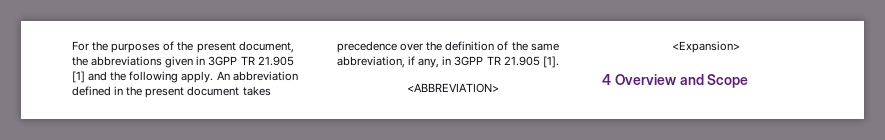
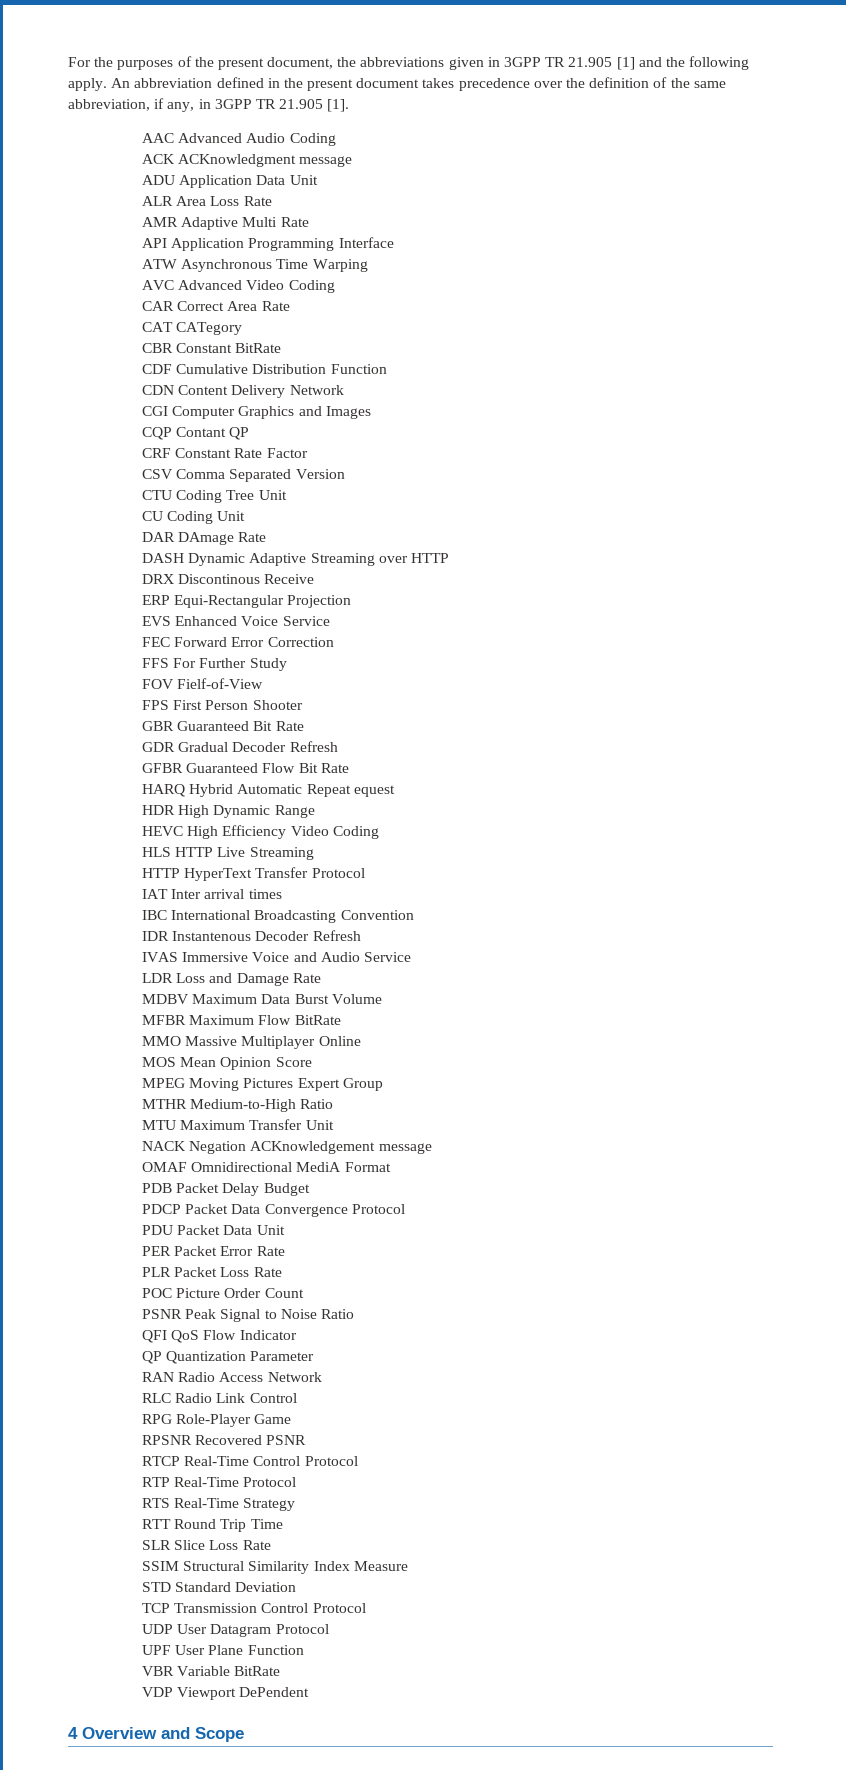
- <ABBREVIATION> <Expansion>
+ AAC Advanced Audio Coding
+ ACK ACKnowledgment message
+ ADU Application Data Unit
+ ALR Area Loss Rate
+ AMR Adaptive Multi Rate
+ API Application Programming Interface
+ ATW Asynchronous Time Warping
+ AVC Advanced Video Coding
+ CAR Correct Area Rate
+ CAT CATegory
+ CBR Constant BitRate
+ CDF Cumulative Distribution Function
+ CDN Content Delivery Network
+ CGI Computer Graphics and Images
+ CQP Contant QP
+ CRF Constant Rate Factor
+ CSV Comma Separated Version
+ CTU Coding Tree Unit
+ CU Coding Unit
+ DAR DAmage Rate
+ DASH Dynamic Adaptive Streaming over HTTP
+ DRX Discontinous Receive
+ ERP Equi-Rectangular Projection
+ EVS Enhanced Voice Service
+ FEC Forward Error Correction
+ FFS For Further Study
+ FOV Fielf-of-View
+ FPS First Person Shooter
+ GBR Guaranteed Bit Rate
+ GDR Gradual Decoder Refresh
+ GFBR Guaranteed Flow Bit Rate
+ HARQ Hybrid Automatic Repeat equest
+ HDR High Dynamic Range
+ HEVC High Efficiency Video Coding
+ HLS HTTP Live Streaming
+ HTTP HyperText Transfer Protocol
+ IAT Inter arrival times
+ IBC International Broadcasting Convention
+ IDR Instantenous Decoder Refresh
+ IVAS Immersive Voice and Audio Service
+ LDR Loss and Damage Rate
+ MDBV Maximum Data Burst Volume
+ MFBR Maximum Flow BitRate
+ MMO Massive Multiplayer Online
+ MOS Mean Opinion Score
+ MPEG Moving Pictures Expert Group
+ MTHR Medium-to-High Ratio
+ MTU Maximum Transfer Unit
+ NACK Negation ACKnowledgement message
+ OMAF Omnidirectional MediA Format
+ PDB Packet Delay Budget
+ PDCP Packet Data Convergence Protocol
+ PDU Packet Data Unit
+ PER Packet Error Rate
+ PLR Packet Loss Rate
+ POC Picture Order Count
+ PSNR Peak Signal to Noise Ratio
+ QFI QoS Flow Indicator
+ QP Quantization Parameter
+ RAN Radio Access Network
+ RLC Radio Link Control
+ RPG Role-Player Game
+ RPSNR Recovered PSNR
+ RTCP Real-Time Control Protocol
+ RTP Real-Time Protocol
+ RTS Real-Time Strategy
+ RTT Round Trip Time
+ SLR Slice Loss Rate
+ SSIM Structural Similarity Index Measure
+ STD Standard Deviation
+ TCP Transmission Control Protocol
+ UDP User Datagram Protocol
+ UPF User Plane Function
+ VBR Variable BitRate
+ VDP Viewport DePendent

